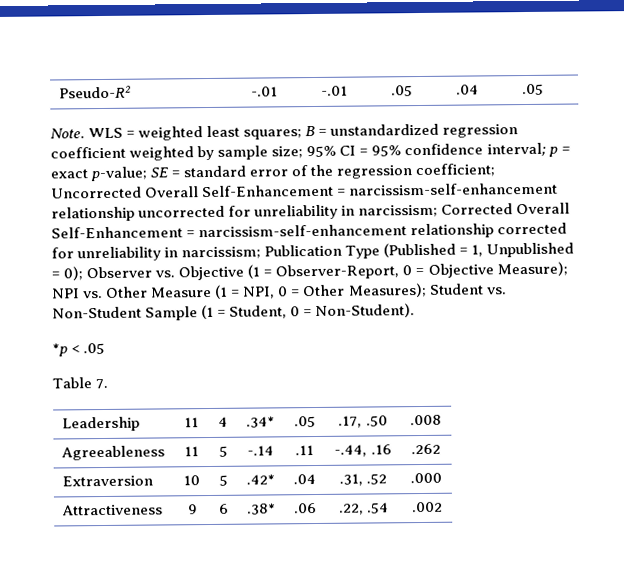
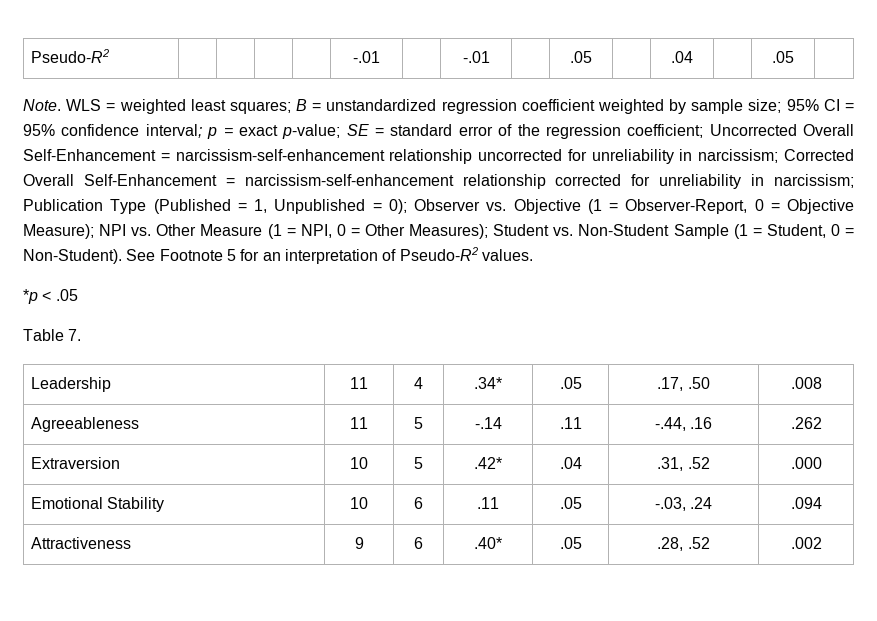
+ See Footnote 5 for an interpretation of Pseudo-R2 values.
+ Emotional Stability | 10 | 6 | .11 | .05 | -.03, .24 | .094
- Attractiveness | 9 | 6 | .38* | .06 | .22, .54 | .002
+ Attractiveness | 9 | 6 | .40* | .05 | .28, .52 | .002

